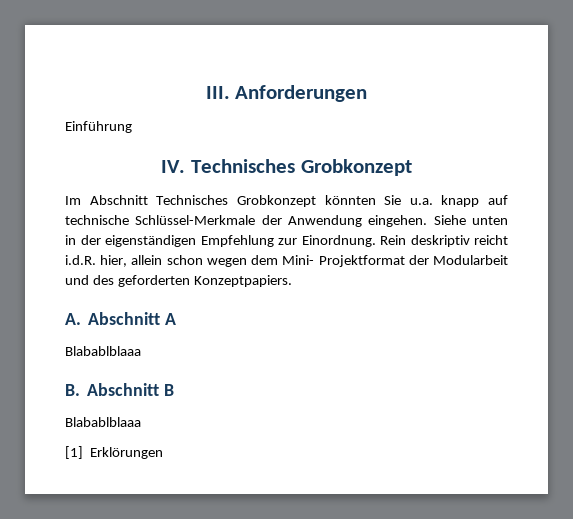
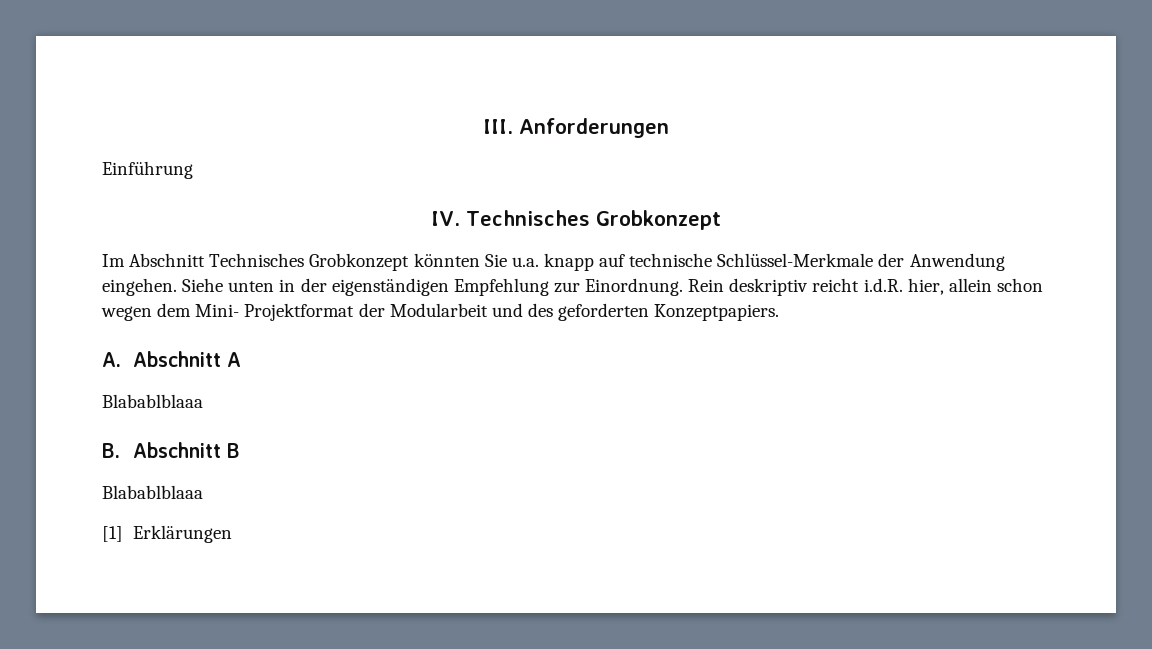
- [1] Erklörungen
+ [1] Erklärungen

